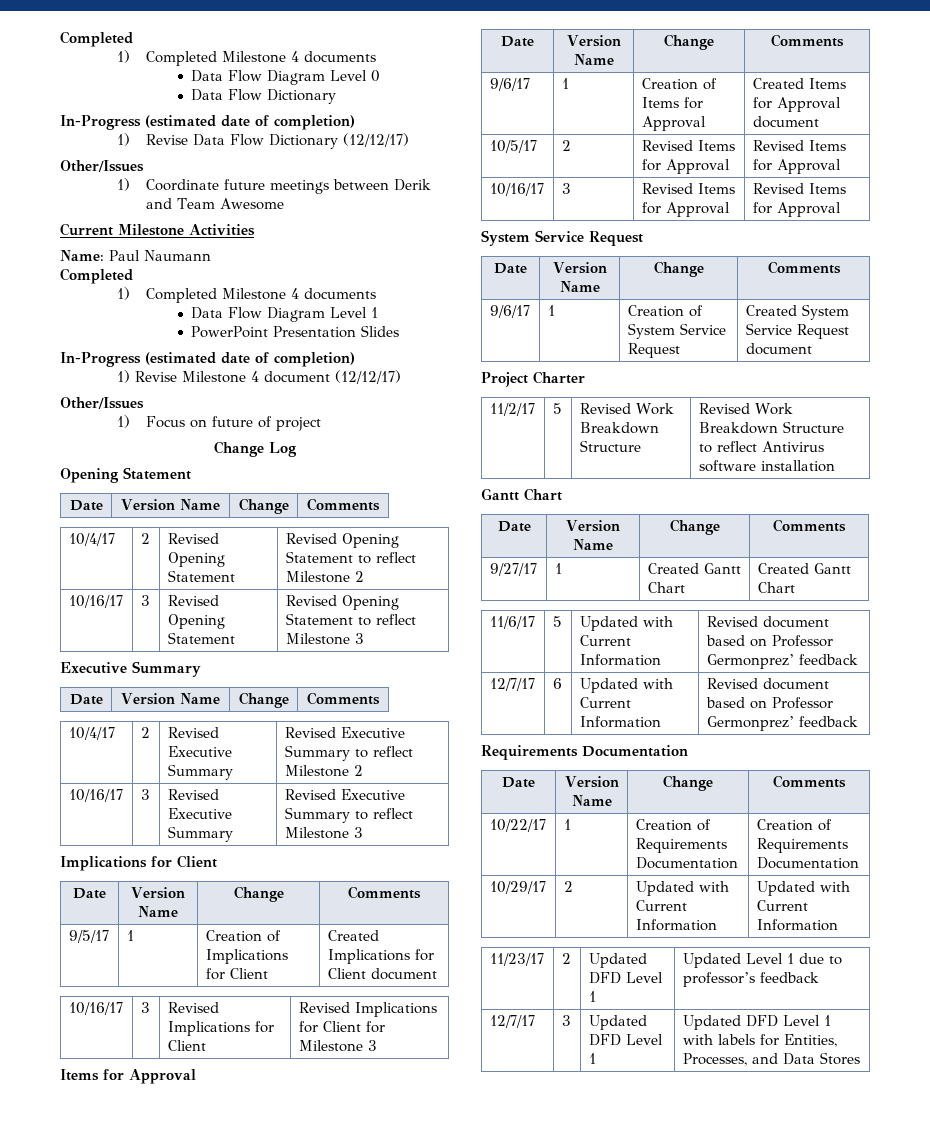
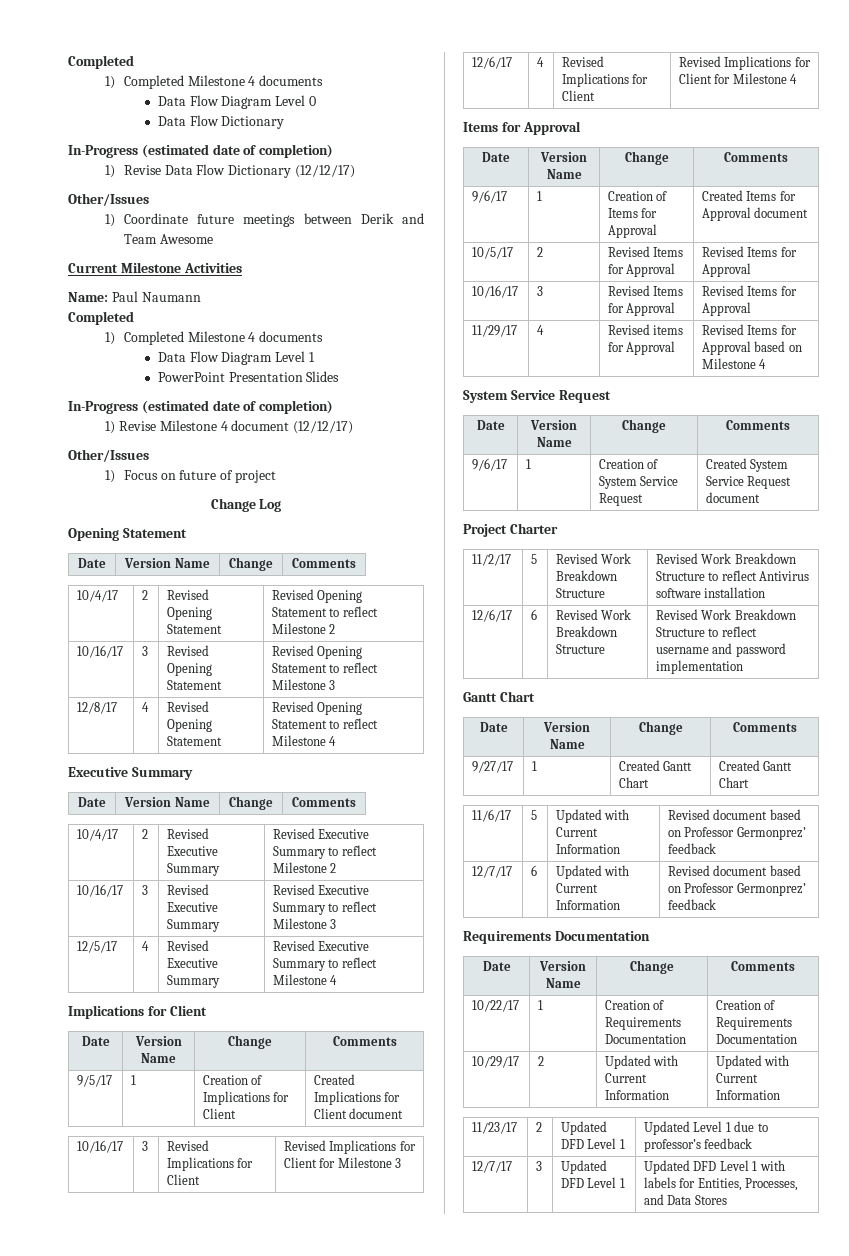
+ 12/8/17 | 4 | Revised Opening Statement | Revised Opening Statement to reflect Milestone 4
+ 12/5/17 | 4 | Revised Executive Summary | Revised Executive Summary to reflect Milestone 4
+ 12/6/17 | 4 | Revised Implications for Client | Revised Implications for Client for Milestone 4
+ 11/29/17 | 4 | Revised items for Approval | Revised Items for Approval based on Milestone 4
+ 12/6/17 | 6 | Revised Work Breakdown Structure | Revised Work Breakdown Structure to reflect username and password implementation

